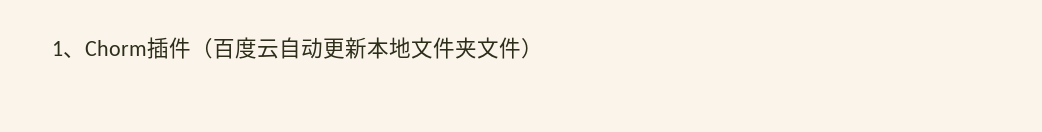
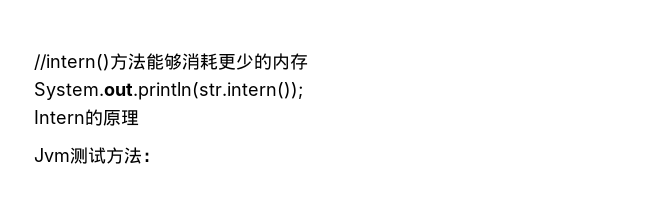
- 1、Chorm插件（百度云自动更新本地文件夹文件）
+ //intern()方法能够消耗更少的内存
+ System.out.println(str.intern());
+ Intern的原理
+ Jvm测试方法：

